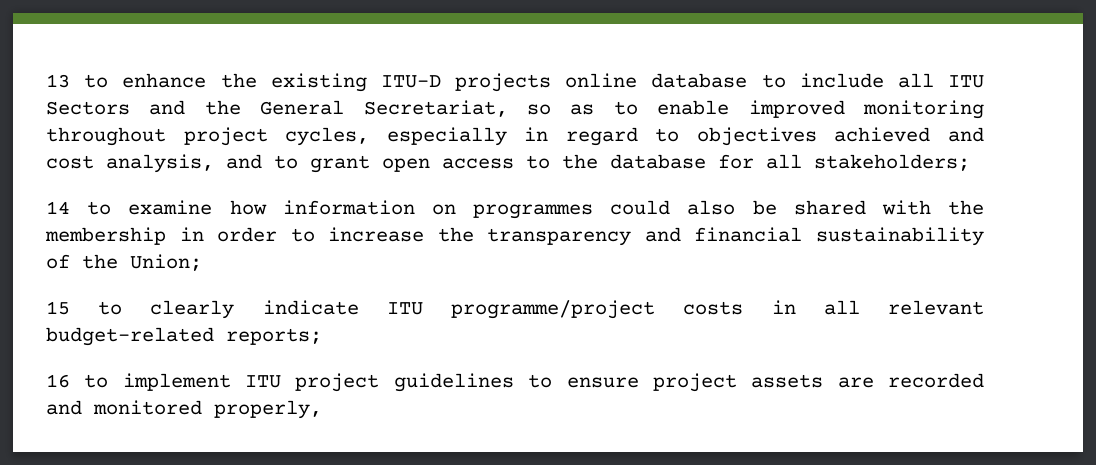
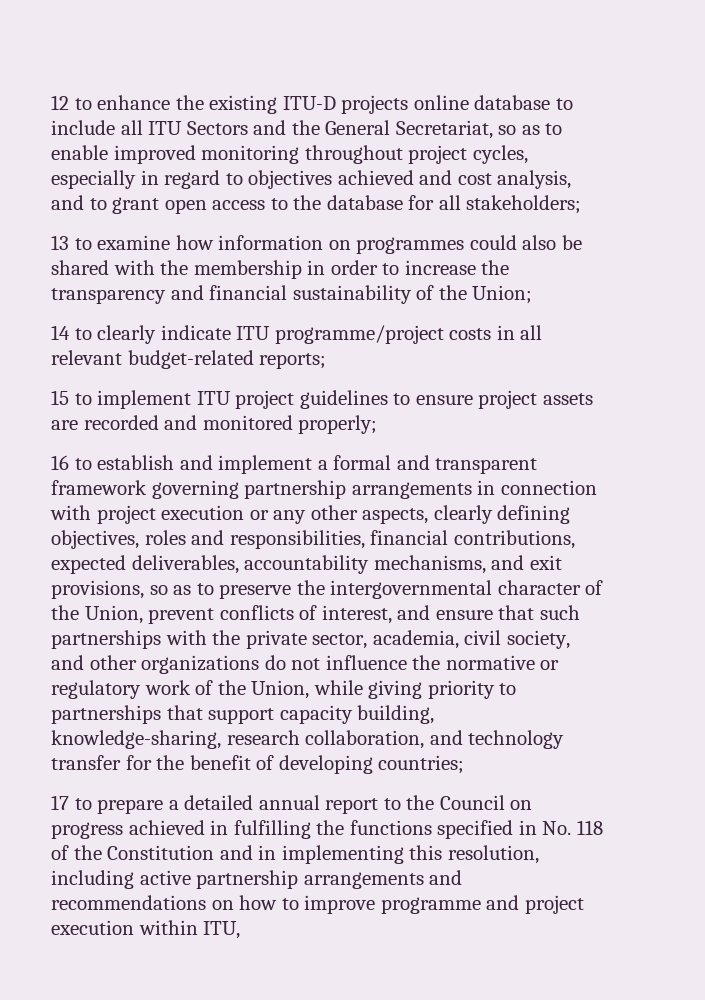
- 13 to enhance the existing ITU-D projects online database to include all ITU Sectors and the General Secretariat, so as to enable improved monitoring throughout project cycles, especially in regard to objectives achieved and cost analysis, and to grant open access to the database for all stakeholders;
+ 12 to enhance the existing ITU-D projects online database to include all ITU Sectors and the General Secretariat, so as to enable improved monitoring throughout project cycles, especially in regard to objectives achieved and cost analysis, and to grant open access to the database for all stakeholders;
- 14 to examine how information on programmes could also be shared with the membership in order to increase the transparency and financial sustainability of the Union;
+ 13 to examine how information on programmes could also be shared with the membership in order to increase the transparency and financial sustainability of the Union;
- 15 to clearly indicate ITU programme/project costs in all relevant budget-related reports;
+ 14 to clearly indicate ITU programme/project costs in all relevant budget-related reports;
- 16 to implement ITU project guidelines to ensure project assets are recorded and monitored properly,
+ 15 to implement ITU project guidelines to ensure project assets are recorded and monitored properly;
+ 16 to establish and implement a formal and transparent framework governing partnership arrangements in connection with project execution or any other aspects, clearly defining objectives, roles and responsibilities, financial contributions, expected deliverables, accountability mechanisms, and exit provisions, so as to preserve the intergovernmental character of the Union, prevent conflicts of interest, and ensure that such partnerships with the private sector, academia, civil society, and other organizations do not influence the normative or regulatory work of the Union, while giving priority to partnerships that support capacity building, knowledge-sharing, research collaboration, and technology transfer for the benefit of developing countries;
+ 17 to prepare a detailed annual report to the Council on progress achieved in fulfilling the functions specified in No. 118 of the Constitution and in implementing this resolution, including active partnership arrangements and recommendations on how to improve programme and project execution within ITU,

